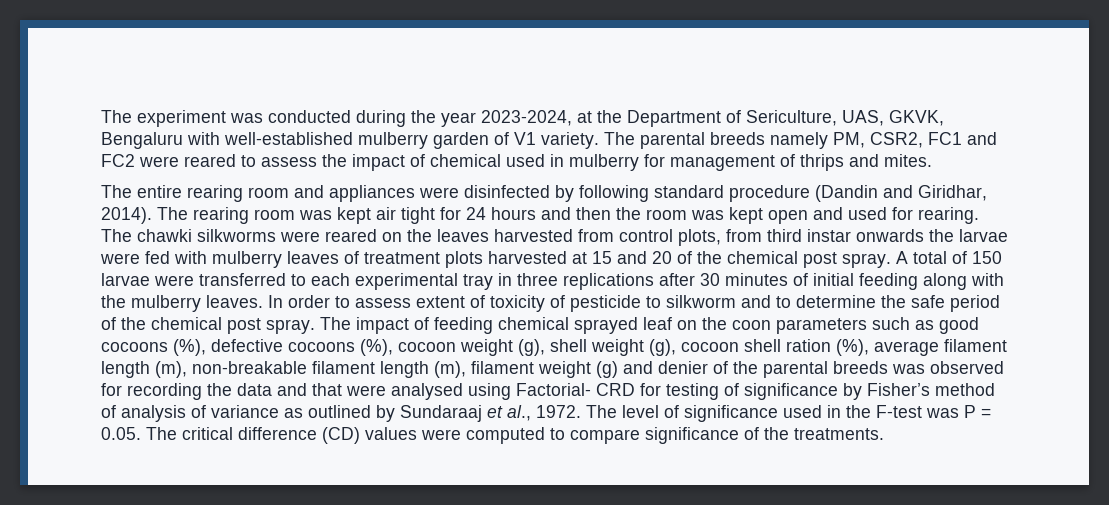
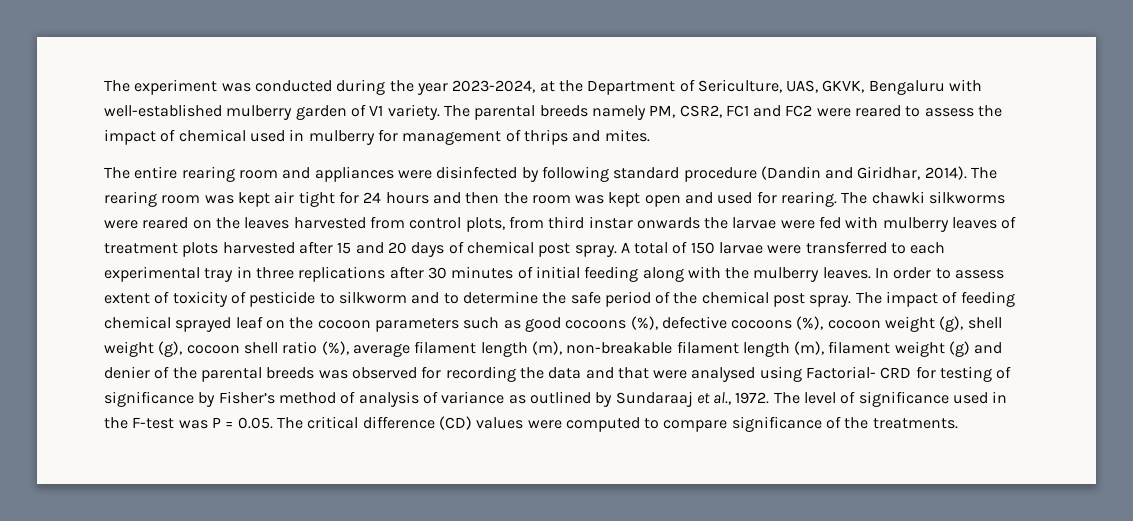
- The chawki silkworms were reared on the leaves harvested from control plots, from third instar onwards the larvae were fed with mulberry leaves of treatment plots harvested at 15 and 20 of the chemical post spray.
+ The chawki silkworms were reared on the leaves harvested from control plots, from third instar onwards the larvae were fed with mulberry leaves of treatment plots harvested after 15 and 20 days of chemical post spray.
- The impact of feeding chemical sprayed leaf on the coon parameters such as good cocoons (%), defective cocoons (%), cocoon weight (g), shell weight (g), cocoon shell ration (%), average filament length (m), non-breakable filament length (m), filament weight (g) and denier of the parental breeds was observed for recording the data and that were analysed using Factorial- CRD for testing of significance by Fisher’s method of analysis of variance as outlined by Sundaraaj et al., 1972.
+ The impact of feeding chemical sprayed leaf on the cocoon parameters such as good cocoons (%), defective cocoons (%), cocoon weight (g), shell weight (g), cocoon shell ratio (%), average filament length (m), non-breakable filament length (m), filament weight (g) and denier of the parental breeds was observed for recording the data and that were analysed using Factorial- CRD for testing of significance by Fisher’s method of analysis of variance as outlined by Sundaraaj et al., 1972.

